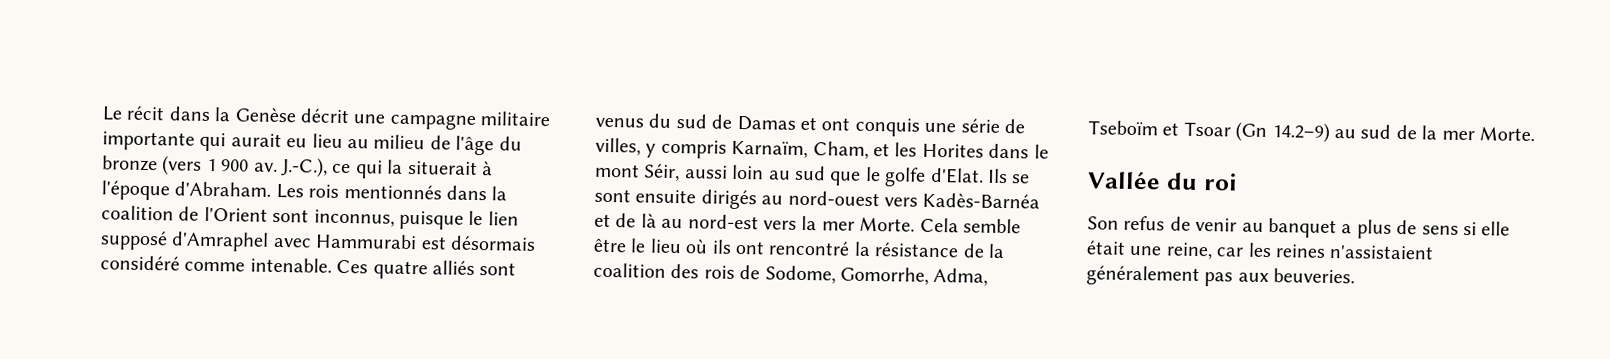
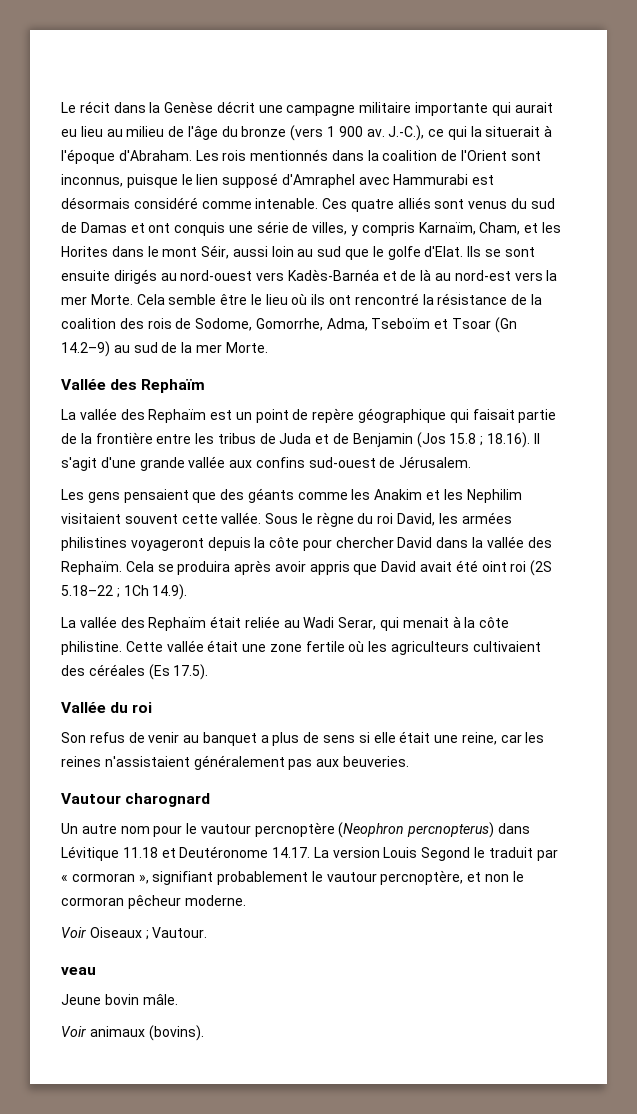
+ Vallée des Rephaïm
+ La vallée des Rephaïm est un point de repère géographique qui faisait partie de la frontière entre les tribus de Juda et de Benjamin (Jos 15.8 ; 18.16). Il s'agit d'une grande vallée aux confins sud-ouest de Jérusalem.
+ Les gens pensaient que des géants comme les Anakim et les Nephilim visitaient souvent cette vallée. Sous le règne du roi David, les armées philistines voyageront depuis la côte pour chercher David dans la vallée des Rephaïm. Cela se produira après avoir appris que David avait été oint roi (2S 5.18–22 ; 1Ch 14.9).
+ La vallée des Rephaïm était reliée au Wadi Serar, qui menait à la côte philistine. Cette vallée était une zone fertile où les agriculteurs cultivaient des céréales (Es 17.5).
+ Vautour charognard
+ Un autre nom pour le vautour percnoptère (Neophron percnopterus) dans Lévitique 11.18 et Deutéronome 14.17. La version Louis Segond le traduit par « cormoran », signifiant probablement le vautour percnoptère, et non le cormoran pêcheur moderne.
+ Voir Oiseaux ; Vautour.
+ veau
+ Jeune bovin mâle.
+ Voir animaux (bovins).

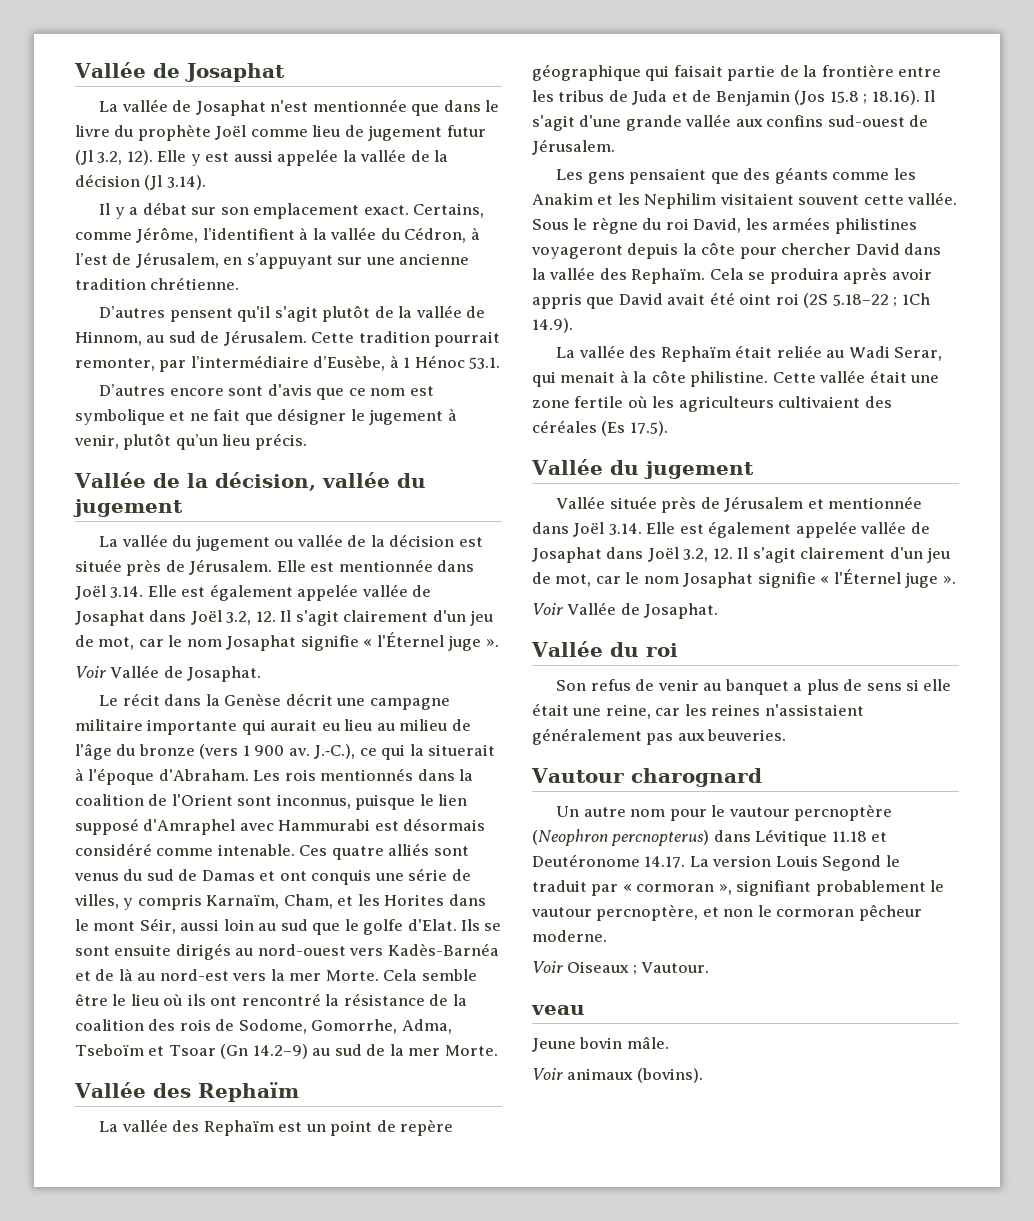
+ Vallée de Josaphat
+ La vallée de Josaphat n'est mentionnée que dans le livre du prophète Joël comme lieu de jugement futur (Jl 3.2, 12). Elle y est aussi appelée la vallée de la décision (Jl 3.14).
+ Il y a débat sur son emplacement exact. Certains, comme Jérôme, l’identifient à la vallée du Cédron, à l’est de Jérusalem, en s’appuyant sur une ancienne tradition chrétienne.
+ D’autres pensent qu'il s'agit plutôt de la vallée de Hinnom, au sud de Jérusalem. Cette tradition pourrait remonter, par l’intermédiaire d’Eusèbe, à 1 Hénoc 53.1.
+ D’autres encore sont d'avis que ce nom est symbolique et ne fait que désigner le jugement à venir, plutôt qu’un lieu précis.
+ Vallée de la décision, vallée du jugement
+ La vallée du jugement ou vallée de la décision est située près de Jérusalem. Elle est mentionnée dans Joël 3.14. Elle est également appelée vallée de Josaphat dans Joël 3.2, 12. Il s'agit clairement d'un jeu de mot, car le nom Josaphat signifie « l'Éternel juge ».
+ Voir Vallée de Josaphat.
+ Vallée du jugement
+ Vallée située près de Jérusalem et mentionnée dans Joël 3.14. Elle est également appelée vallée de Josaphat dans Joël 3.2, 12. Il s'agit clairement d'un jeu de mot, car le nom Josaphat signifie « l'Éternel juge ».
+ Voir Vallée de Josaphat.

